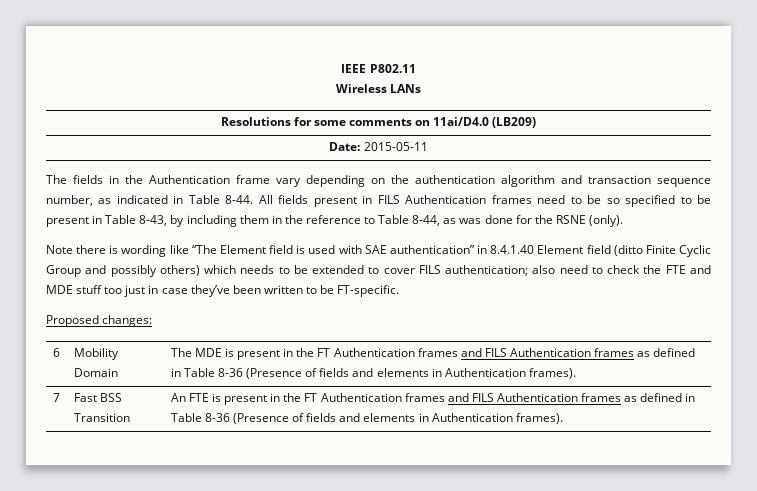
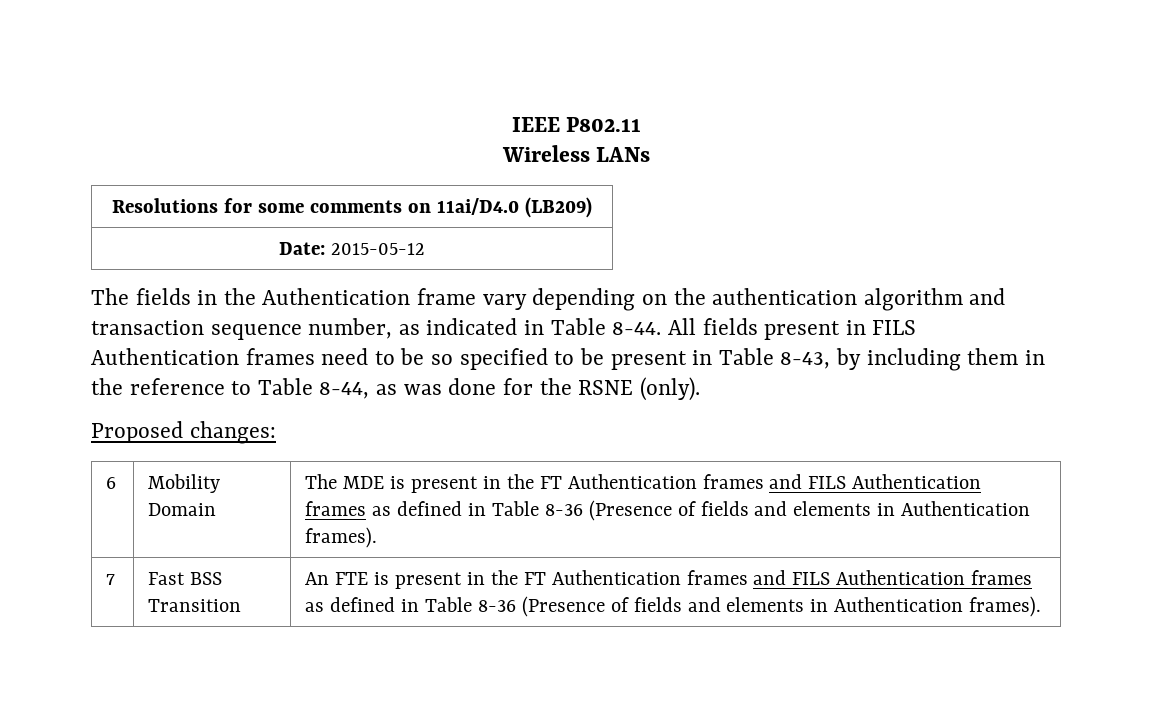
- Date: 2015-05-11
+ Date: 2015-05-12
- Note there is wording like “The Element field is used with SAE authentication” in 8.4.1.40 Element field (ditto Finite Cyclic Group and possibly others) which needs to be extended to cover FILS authentication; also need to check the FTE and MDE stuff too just in case they’ve been written to be FT-specific.

